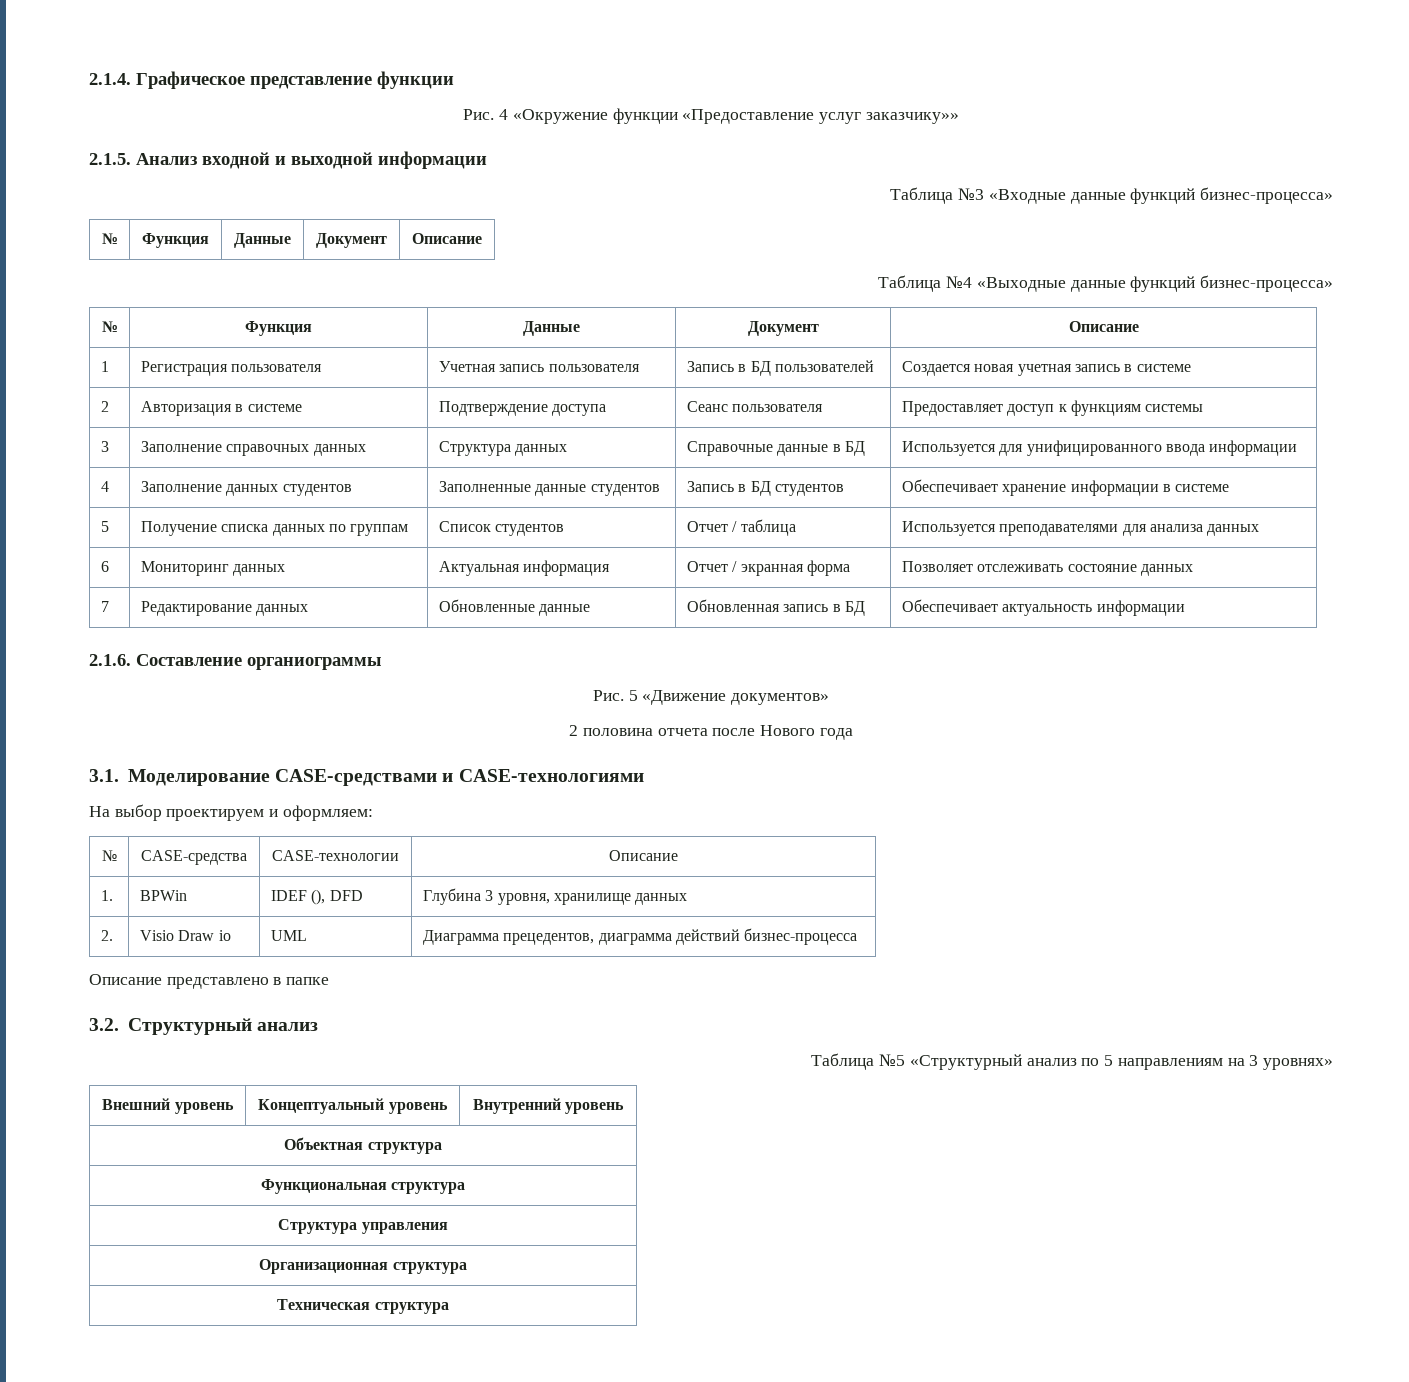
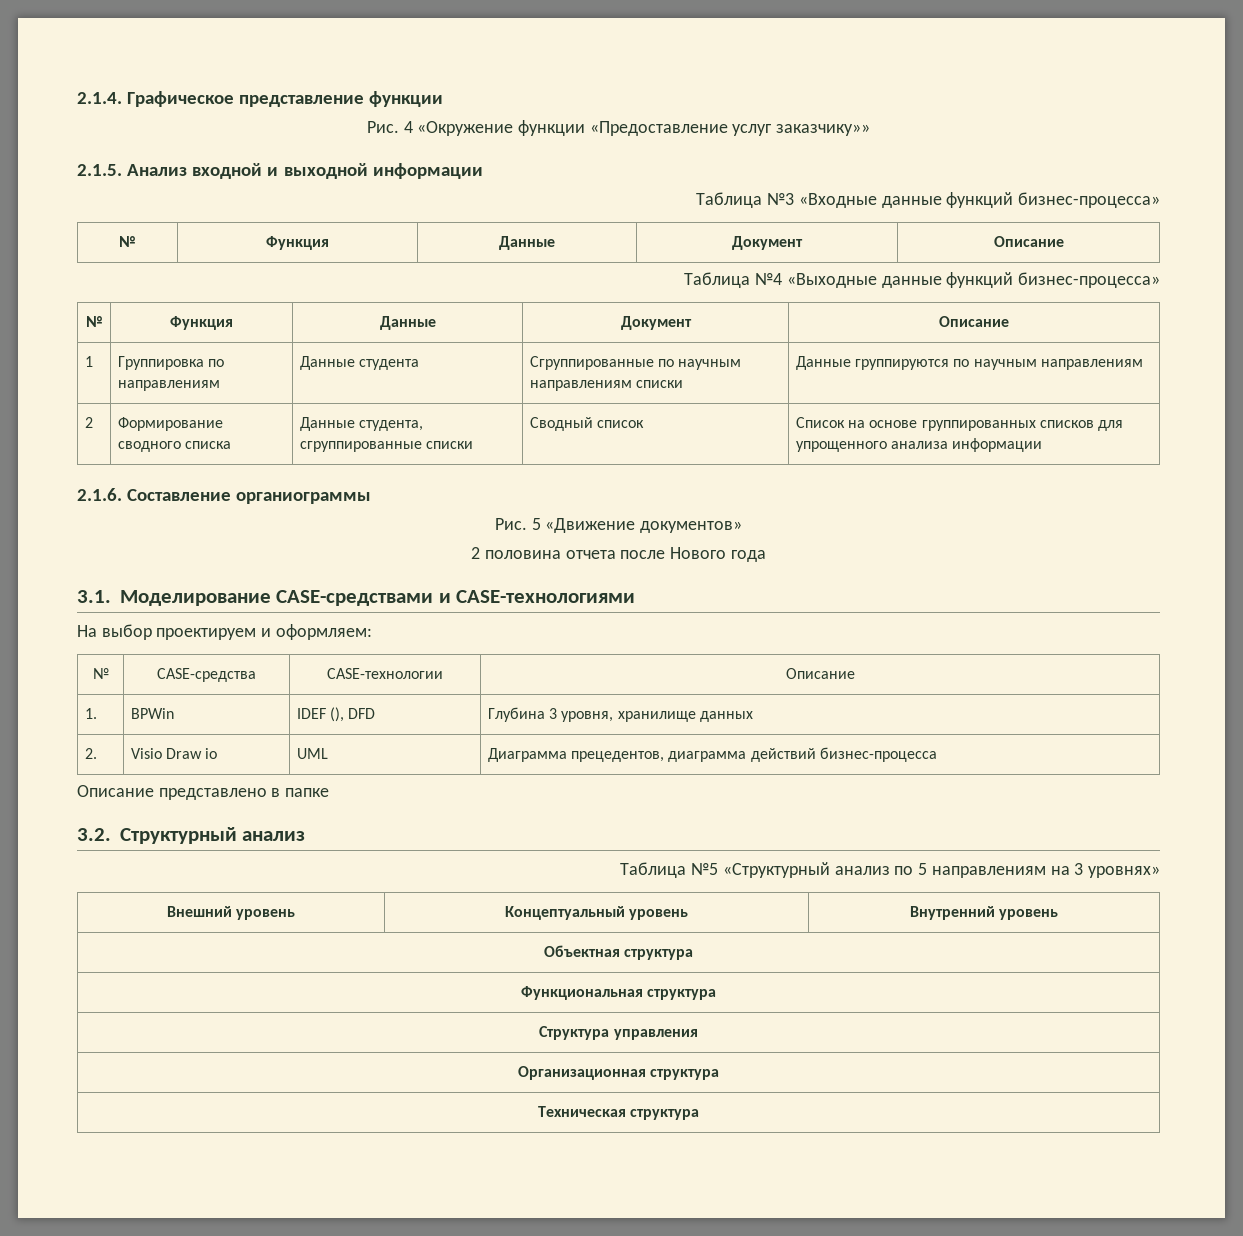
- 1 | Регистрация пользователя | Учетная запись пользователя | Запись в БД пользователей | Создается новая учетная запись в системе
- 2 | Авторизация в системе | Подтверждение доступа | Сеанс пользователя | Предоставляет доступ к функциям системы
- 3 | Заполнение справочных данных | Структура данных | Справочные данные в БД | Используется для унифицированного ввода информации
- 4 | Заполнение данных студентов | Заполненные данные студентов | Запись в БД студентов | Обеспечивает хранение информации в системе
- 5 | Получение списка данных по группам | Список студентов | Отчет / таблица | Используется преподавателями для анализа данных
- 6 | Мониторинг данных | Актуальная информация | Отчет / экранная форма | Позволяет отслеживать состояние данных
- 7 | Редактирование данных | Обновленные данные | Обновленная запись в БД | Обеспечивает актуальность информации
+ 1 | Группировка по направлениям | Данные студента | Сгруппированные по научным направлениям списки | Данные группируются по научным направлениям
+ 2 | Формирование сводного списка | Данные студента, сгруппированные списки | Сводный список | Список на основе группированных списков для упрощенного анализа информации

